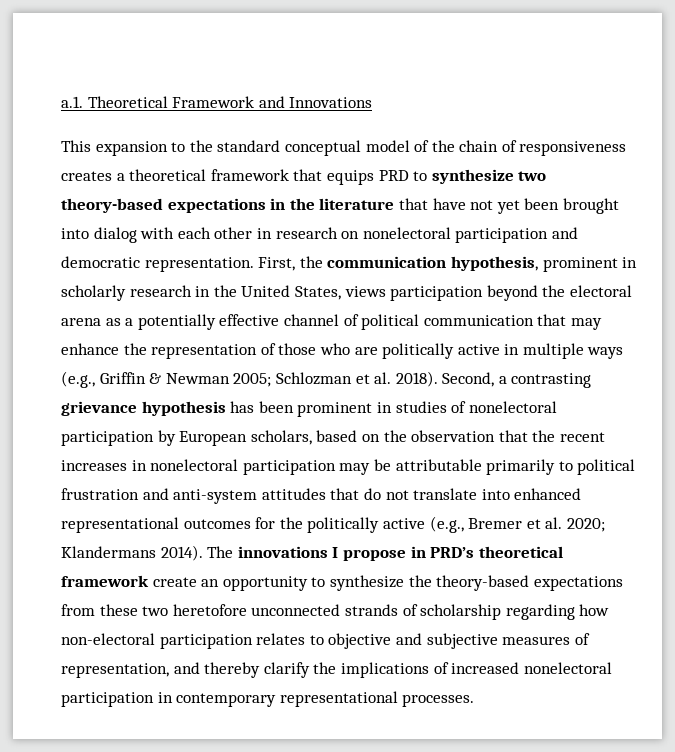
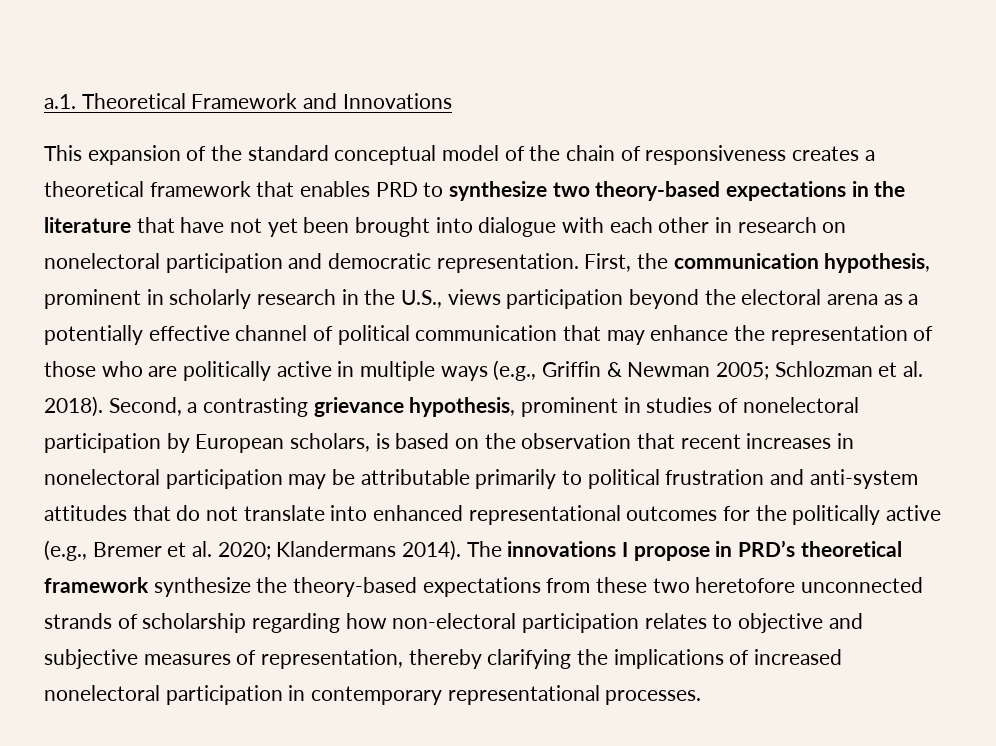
- This expansion to the standard conceptual model of the chain of responsiveness creates a theoretical framework that equips PRD to synthesize two theory-based expectations in the literature that have not yet been brought into dialog with each other in research on nonelectoral participation and democratic representation.
+ This expansion of the standard conceptual model of the chain of responsiveness creates a theoretical framework that enables PRD to synthesize two theory-based expectations in the literature that have not yet been brought into dialogue with each other in research on nonelectoral participation and democratic representation.
- First, the communication hypothesis, prominent in scholarly research in the United States, views participation beyond the electoral arena as a potentially effective channel of political communication that may enhance the representation of those who are politically active in multiple ways (e.g., Griffin & Newman 2005; Schlozman et al. 2018).
+ First, the communication hypothesis, prominent in scholarly research in the U.S., views participation beyond the electoral arena as a potentially effective channel of political communication that may enhance the representation of those who are politically active in multiple ways (e.g., Griffin & Newman 2005; Schlozman et al. 2018).
- Second, a contrasting grievance hypothesis has been prominent in studies of nonelectoral participation by European scholars, based on the observation that the recent increases in nonelectoral participation may be attributable primarily to political frustration and anti-system attitudes that do not translate into enhanced representational outcomes for the politically active (e.g., Bremer et al. 2020; Klandermans 2014).
+ Second, a contrasting grievance hypothesis, prominent in studies of nonelectoral participation by European scholars, is based on the observation that recent increases in nonelectoral participation may be attributable primarily to political frustration and anti-system attitudes that do not translate into enhanced representational outcomes for the politically active (e.g., Bremer et al. 2020; Klandermans 2014).
- The innovations I propose in PRD’s theoretical framework create an opportunity to synthesize the theory-based expectations from these two heretofore unconnected strands of scholarship regarding how non-electoral participation relates to objective and subjective measures of representation, and thereby clarify the implications of increased nonelectoral participation in contemporary representational processes.
+ The innovations I propose in PRD’s theoretical framework synthesize the theory-based expectations from these two heretofore unconnected strands of scholarship regarding how non-electoral participation relates to objective and subjective measures of representation, thereby clarifying the implications of increased nonelectoral participation in contemporary representational processes.

